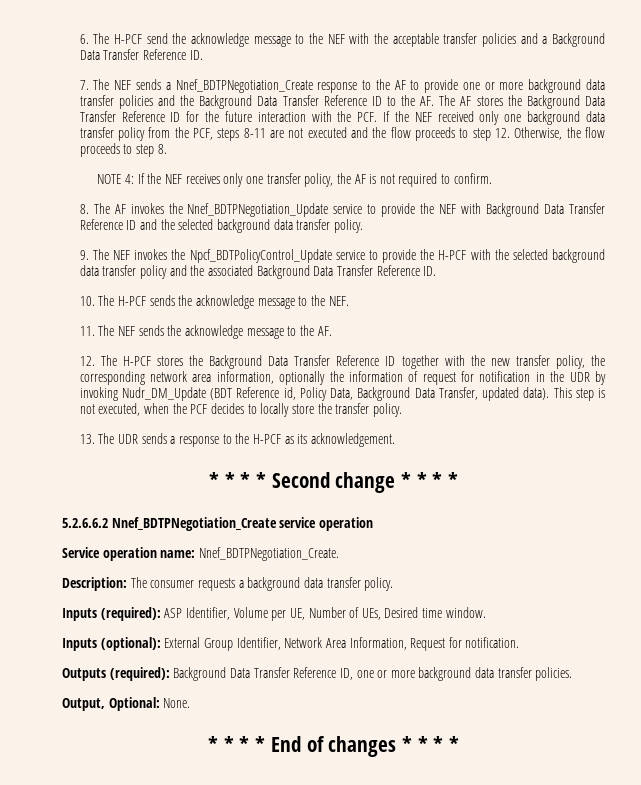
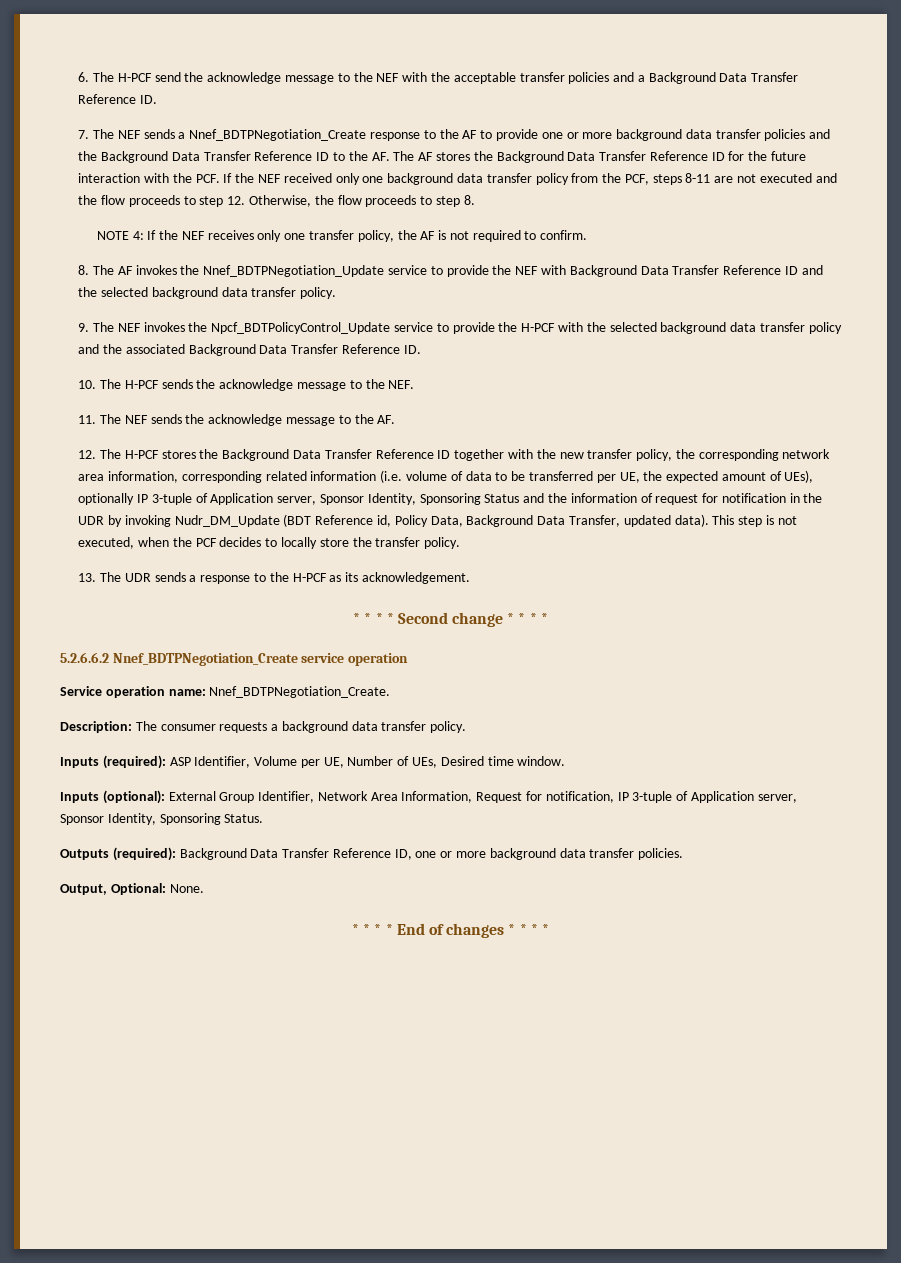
- 12. The H-PCF stores the Background Data Transfer Reference ID together with the new transfer policy, the corresponding network area information, optionally the information of request for notification in the UDR by invoking Nudr_DM_Update (BDT Reference id, Policy Data, Background Data Transfer, updated data).
+ 12. The H-PCF stores the Background Data Transfer Reference ID together with the new transfer policy, the corresponding network area information, corresponding related information (i.e. volume of data to be transferred per UE, the expected amount of UEs), optionally IP 3-tuple of Application server, Sponsor Identity, Sponsoring Status and the information of request for notification in the UDR by invoking Nudr_DM_Update (BDT Reference id, Policy Data, Background Data Transfer, updated data).
- Inputs (optional): External Group Identifier, Network Area Information, Request for notification.
+ Inputs (optional): External Group Identifier, Network Area Information, Request for notification, IP 3-tuple of Application server, Sponsor Identity, Sponsoring Status.

